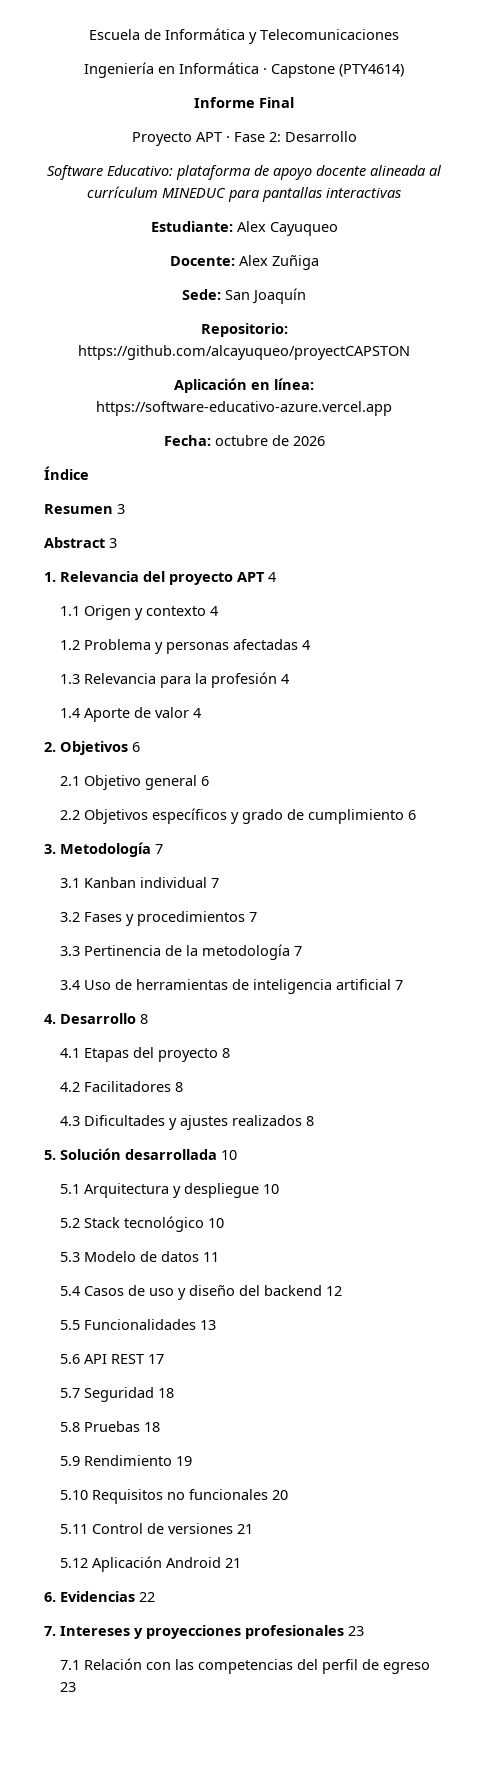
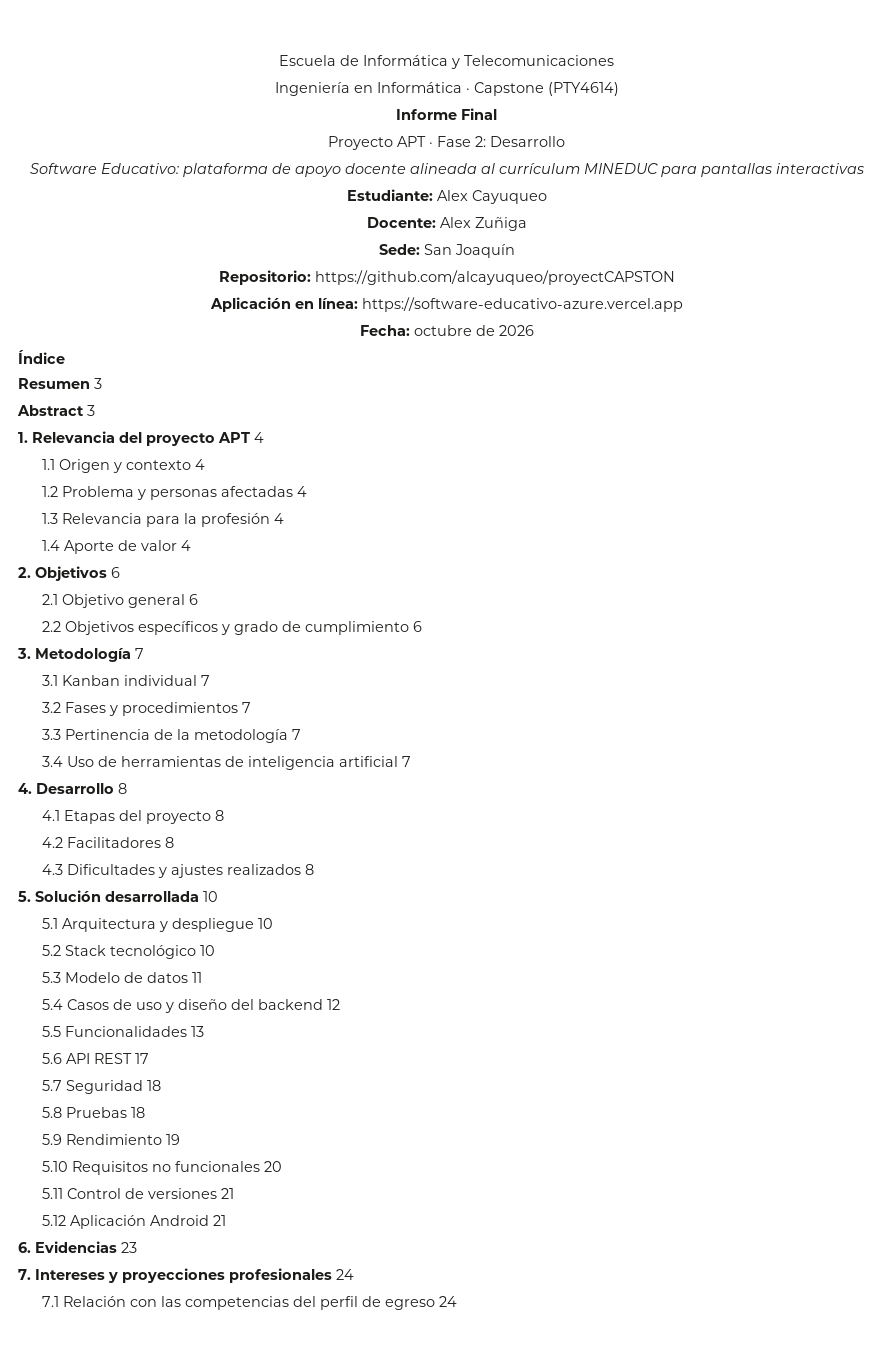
- 6. Evidencias 22
+ 6. Evidencias 23
- 7. Intereses y proyecciones profesionales 23
+ 7. Intereses y proyecciones profesionales 24
- 7.1 Relación con las competencias del perfil de egreso 23
+ 7.1 Relación con las competencias del perfil de egreso 24

